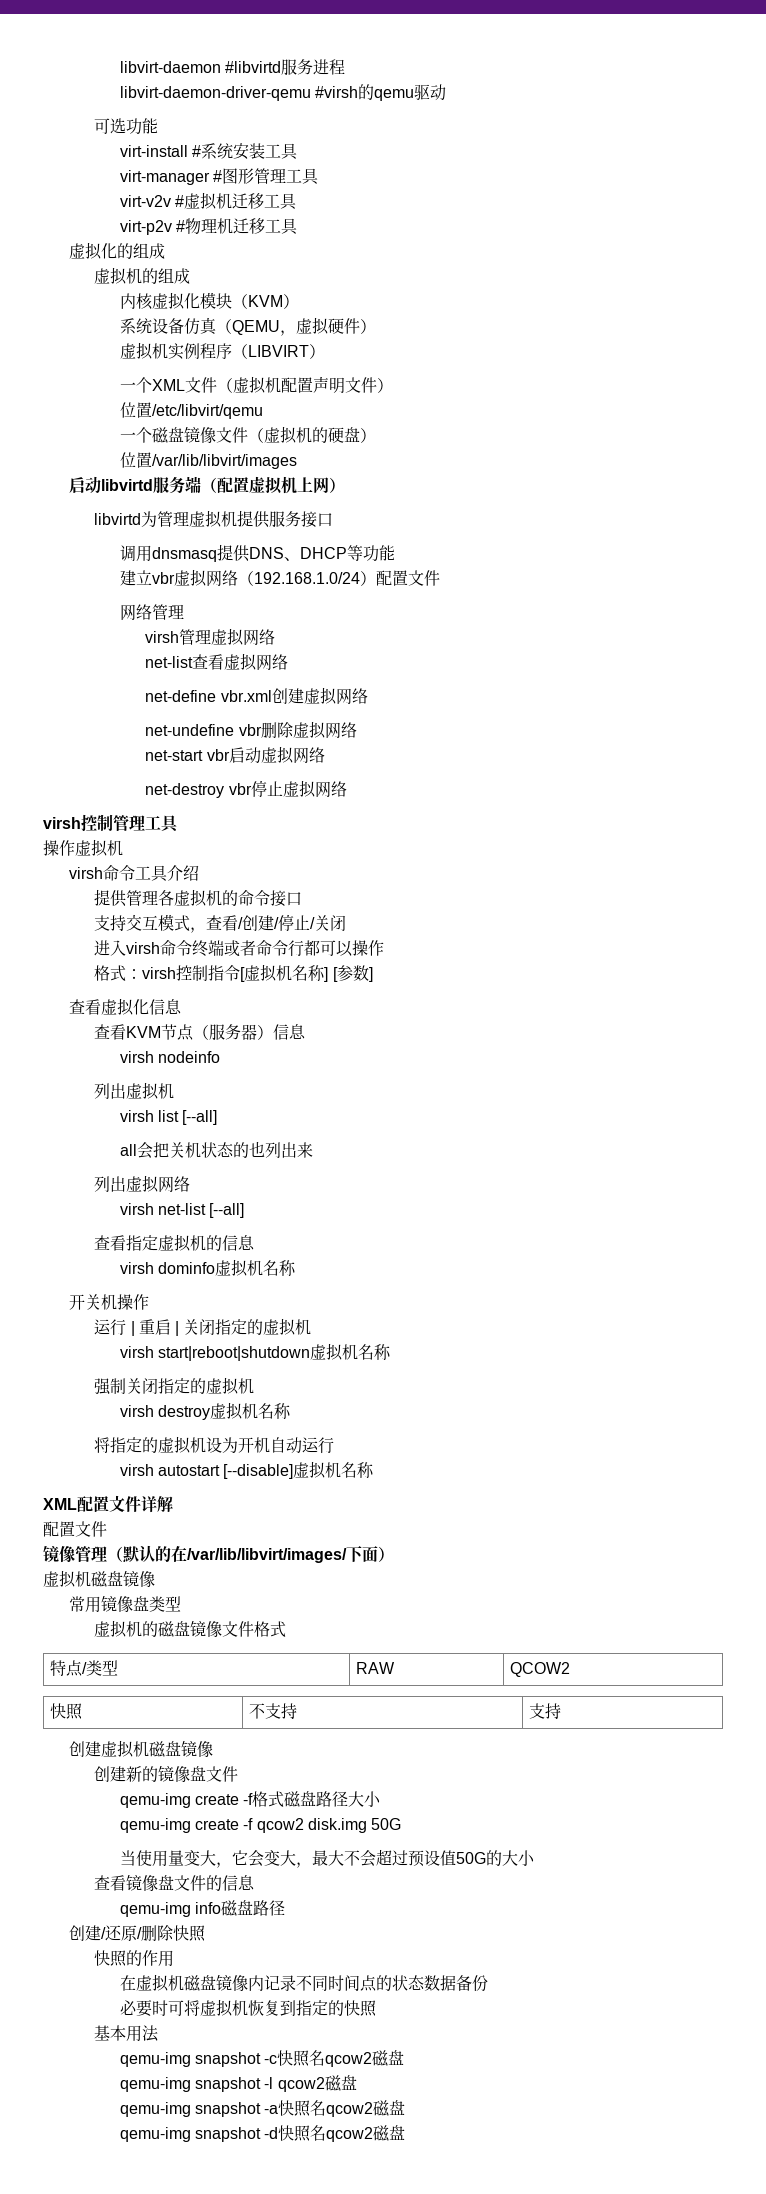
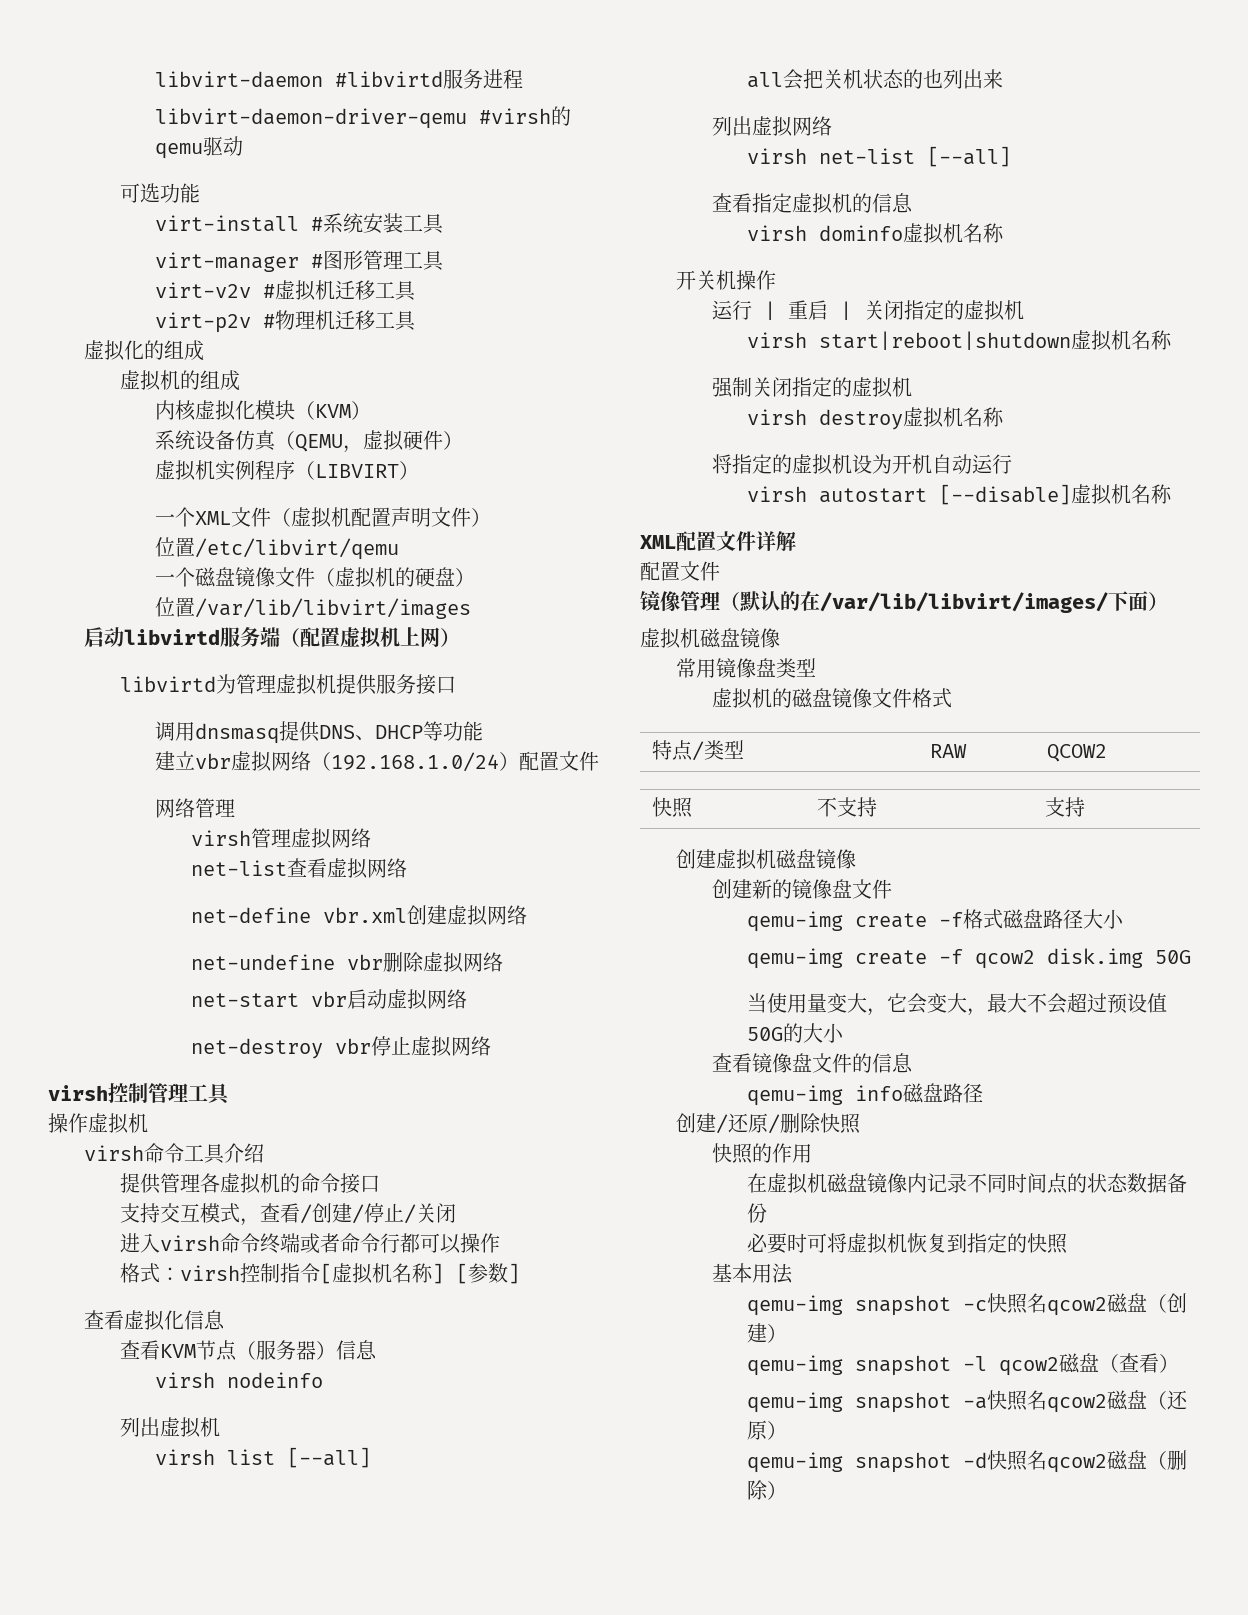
- qemu-img snapshot -c快照名qcow2磁盘
+ qemu-img snapshot -c快照名qcow2磁盘（创建）
- qemu-img snapshot -l qcow2磁盘
+ qemu-img snapshot -l qcow2磁盘（查看）
- qemu-img snapshot -a快照名qcow2磁盘
+ qemu-img snapshot -a快照名qcow2磁盘（还原）
- qemu-img snapshot -d快照名qcow2磁盘
+ qemu-img snapshot -d快照名qcow2磁盘（删除）

